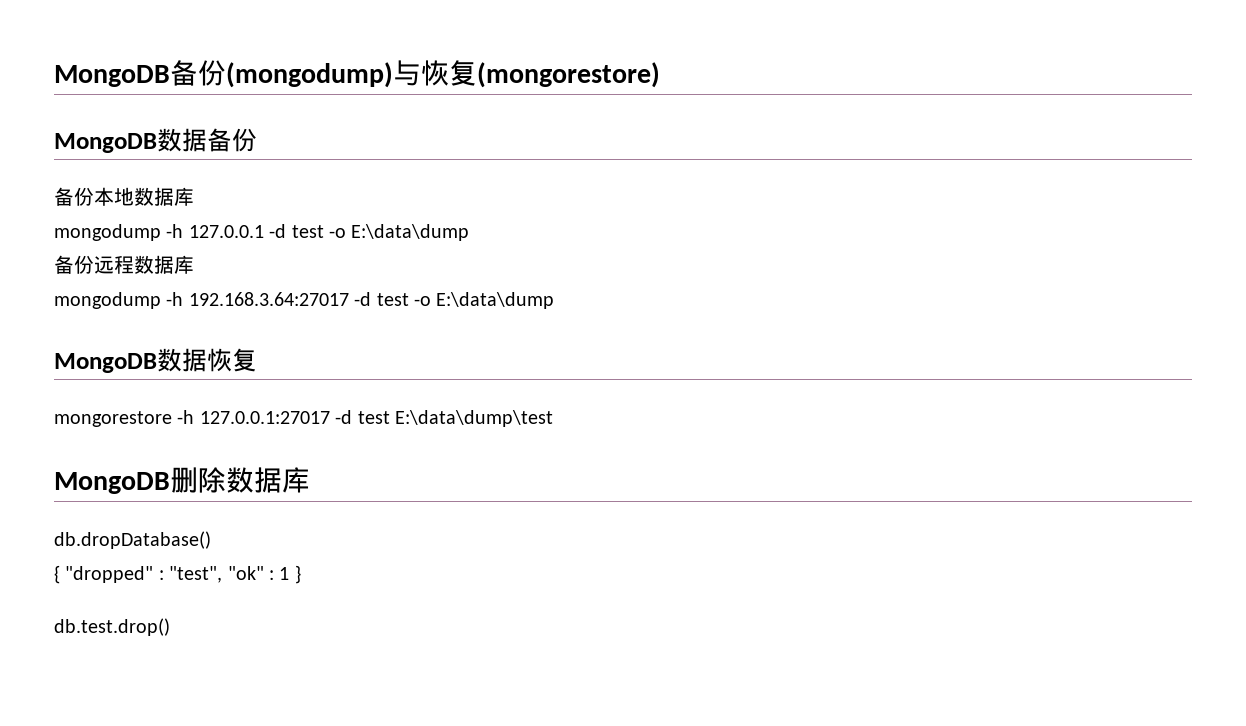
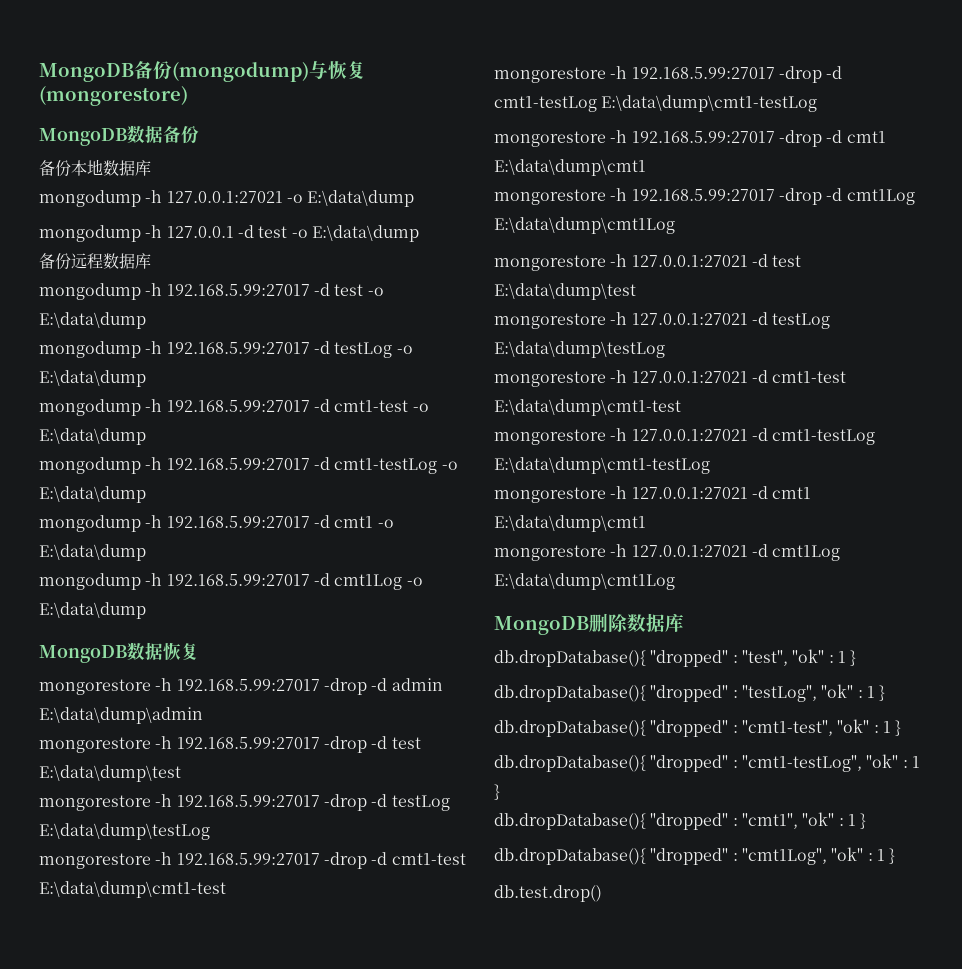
+ mongodump -h 127.0.0.1:27021 -o E:\data\dump
- mongodump -h 192.168.3.64:27017 -d test -o E:\data\dump
+ mongodump -h 192.168.5.99:27017 -d test -o E:\data\dump
+ mongodump -h 192.168.5.99:27017 -d testLog -o E:\data\dump
+ mongodump -h 192.168.5.99:27017 -d cmt1-test -o E:\data\dump
+ mongodump -h 192.168.5.99:27017 -d cmt1-testLog -o E:\data\dump
+ mongodump -h 192.168.5.99:27017 -d cmt1 -o E:\data\dump
+ mongodump -h 192.168.5.99:27017 -d cmt1Log -o E:\data\dump
- mongorestore -h 127.0.0.1:27017 -d test E:\data\dump\test
+ mongorestore -h 192.168.5.99:27017 -drop -d admin E:\data\dump\admin
+ mongorestore -h 192.168.5.99:27017 -drop -d test E:\data\dump\test
+ mongorestore -h 192.168.5.99:27017 -drop -d testLog E:\data\dump\testLog
+ mongorestore -h 192.168.5.99:27017 -drop -d cmt1-test E:\data\dump\cmt1-test
+ mongorestore -h 192.168.5.99:27017 -drop -d cmt1-testLog E:\data\dump\cmt1-testLog
+ mongorestore -h 192.168.5.99:27017 -drop -d cmt1 E:\data\dump\cmt1
+ mongorestore -h 192.168.5.99:27017 -drop -d cmt1Log E:\data\dump\cmt1Log
+ mongorestore -h 127.0.0.1:27021 -d test E:\data\dump\test
+ mongorestore -h 127.0.0.1:27021 -d testLog E:\data\dump\testLog
+ mongorestore -h 127.0.0.1:27021 -d cmt1-test E:\data\dump\cmt1-test
+ mongorestore -h 127.0.0.1:27021 -d cmt1-testLog E:\data\dump\cmt1-testLog
+ mongorestore -h 127.0.0.1:27021 -d cmt1 E:\data\dump\cmt1
+ mongorestore -h 127.0.0.1:27021 -d cmt1Log E:\data\dump\cmt1Log
- db.dropDatabase()
- { "dropped" : "test", "ok" : 1 }
+ db.dropDatabase(){ "dropped" : "test", "ok" : 1 }
+ db.dropDatabase(){ "dropped" : "testLog", "ok" : 1 }
+ db.dropDatabase(){ "dropped" : "cmt1-test", "ok" : 1 }
+ db.dropDatabase(){ "dropped" : "cmt1-testLog", "ok" : 1 }
+ db.dropDatabase(){ "dropped" : "cmt1", "ok" : 1 }
+ db.dropDatabase(){ "dropped" : "cmt1Log", "ok" : 1 }

